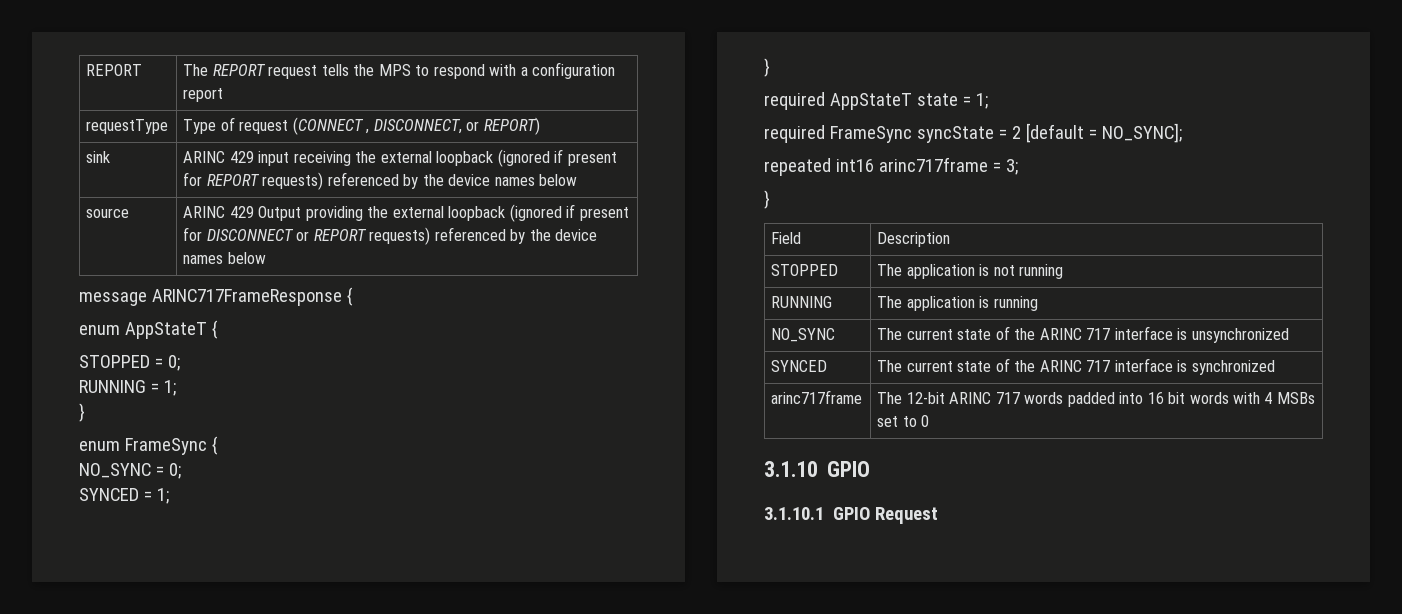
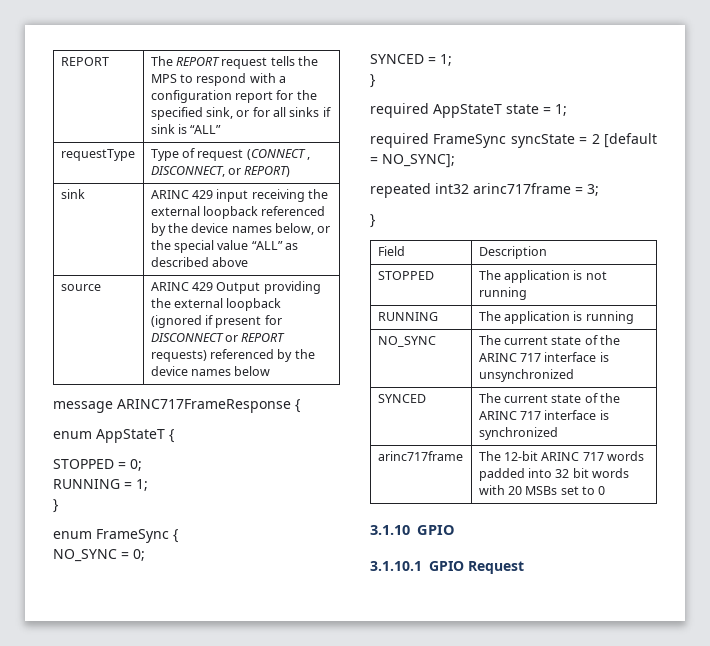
- REPORT | The REPORT request tells the MPS to respond with a configuration report
+ REPORT | The REPORT request tells the MPS to respond with a configuration report for the specified sink, or for all sinks if sink is “ALL”
- sink | ARINC 429 input receiving the external loopback (ignored if present for REPORT requests) referenced by the device names below
+ sink | ARINC 429 input receiving the external loopback referenced by the device names below, or the special value “ALL” as described above
- repeated int16 arinc717frame = 3;
+ repeated int32 arinc717frame = 3;
- arinc717frame | The 12-bit ARINC 717 words padded into 16 bit words with 4 MSBs set to 0
+ arinc717frame | The 12-bit ARINC 717 words padded into 32 bit words with 20 MSBs set to 0

